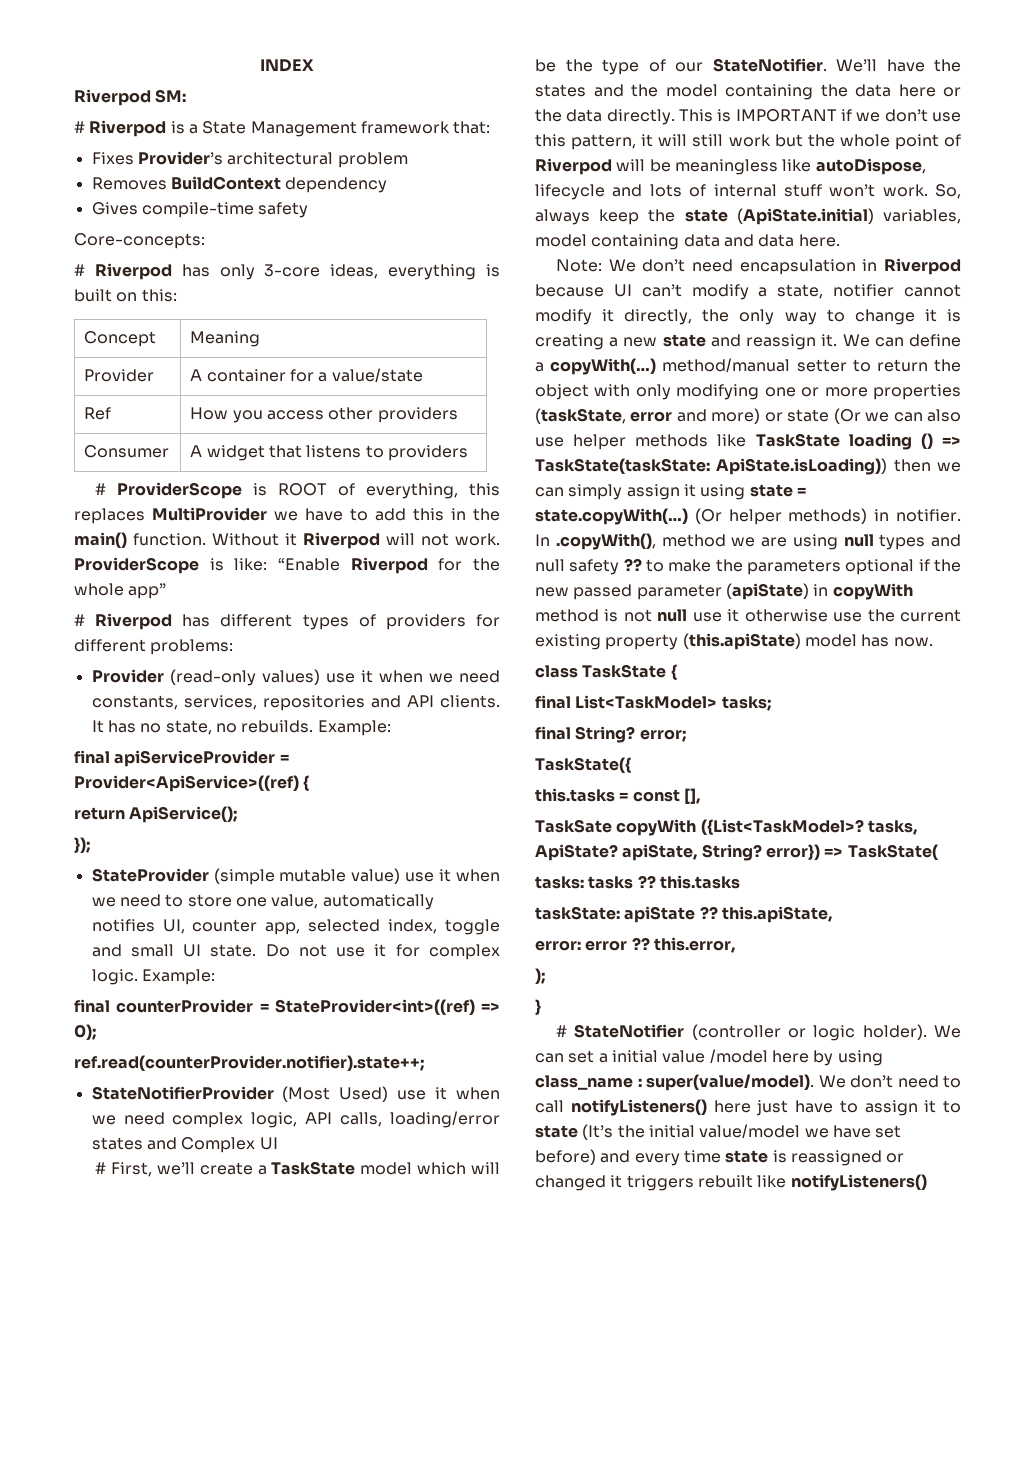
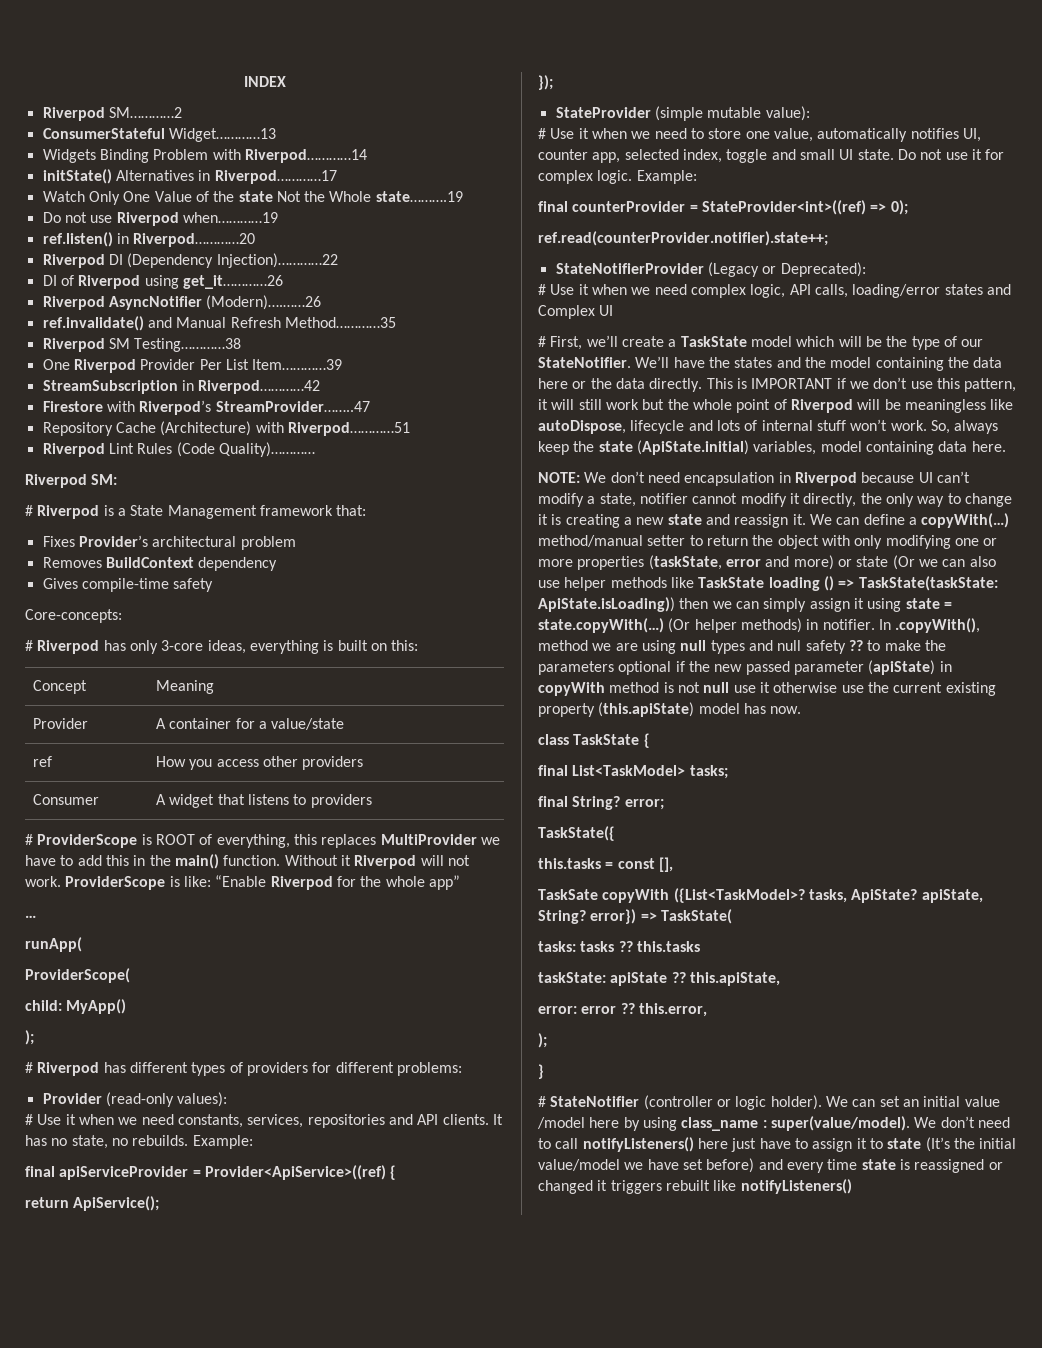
+ Riverpod SM…………2
+ ConsumerStateful Widget…………13
+ Widgets Binding Problem with Riverpod…………14
+ initState() Alternatives in Riverpod…………17
+ Watch Only One Value of the state Not the Whole state……….19
+ Do not use Riverpod when…………19
+ ref.listen() in Riverpod…………20
+ Riverpod DI (Dependency Injection)…………22
+ DI of Riverpod using get_it…………26
+ Riverpod AsyncNotifier (Modern)….……26
+ ref.invalidate() and Manual Refresh Method…………35
+ Riverpod SM Testing…………38
+ One Riverpod Provider Per List Item…………39
+ StreamSubscription in Riverpod…………42
+ Firestore with Riverpod’s StreamProvider……..47
+ Repository Cache (Architecture) with Riverpod…………51
+ Riverpod Lint Rules (Code Quality)…………
- Ref | How you access other providers
+ ref | How you access other providers
+ …
+ runApp(
+ ProviderScope(
+ child: MyApp()
+ );
- Provider (read-only values) use it when we need constants, services, repositories and API clients.
+ Provider (read-only values):
+ # Use it when we need constants, services, repositories and API clients.
- StateProvider (simple mutable value) use it when we need to store one value, automatically notifies UI, counter app, selected index, toggle and small UI state.
+ StateProvider (simple mutable value):
+ # Use it when we need to store one value, automatically notifies UI, counter app, selected index, toggle and small UI state.
- StateNotifierProvider (Most Used) use it when we need complex logic, API calls, loading/error states and Complex UI
+ StateNotifierProvider (Legacy or Deprecated):
+ # Use it when we need complex logic, API calls, loading/error states and Complex UI
- So, always keep the state (ApiState.initial) variables, model containing data and data here.
+ So, always keep the state (ApiState.initial) variables, model containing data here.
- Note: We don’t need encapsulation in Riverpod because UI can’t modify a state, notifier cannot modify it directly, the only way to change it is creating a new state and reassign it.
+ NOTE: We don’t need encapsulation in Riverpod because UI can’t modify a state, notifier cannot modify it directly, the only way to change it is creating a new state and reassign it.
- We can set a initial value /model here by using class_name : super(value/model).
+ We can set an initial value /model here by using class_name : super(value/model).

